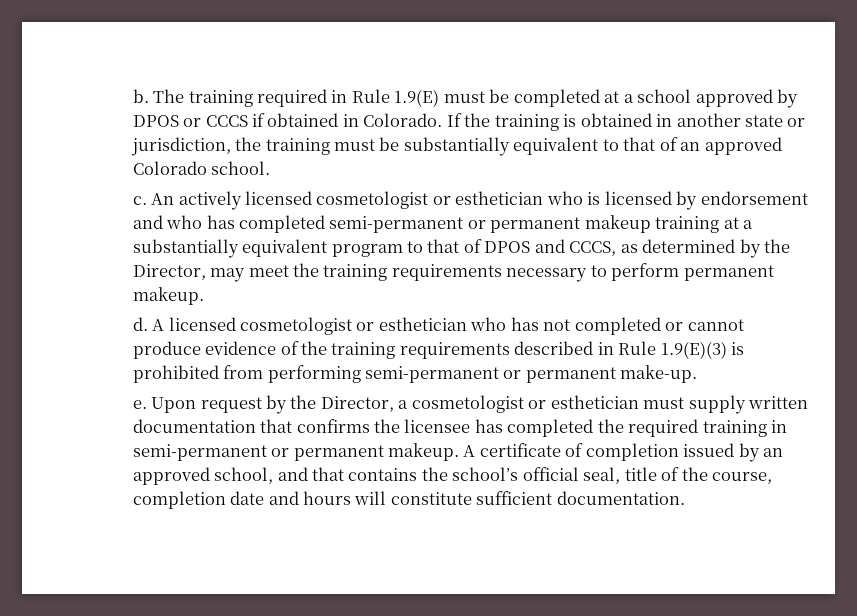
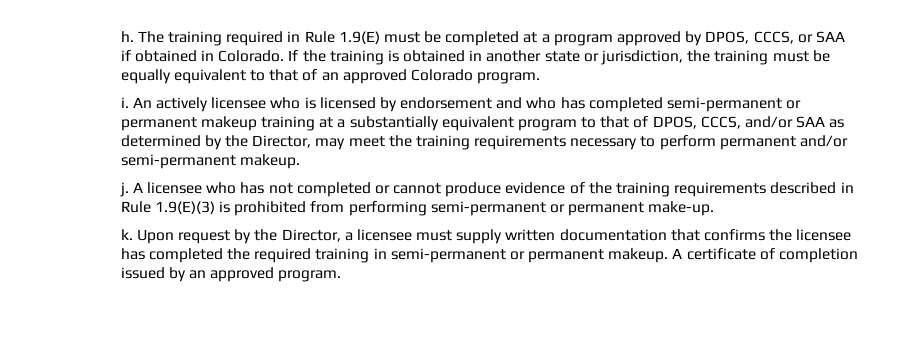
- b.
+ h.
- The training required in Rule 1.9(E) must be completed at a school approved by DPOS or CCCS if obtained in Colorado.
+ The training required in Rule 1.9(E) must be completed at a program approved by DPOS, CCCS, or SAA if obtained in Colorado.
- If the training is obtained in another state or jurisdiction, the training must be substantially equivalent to that of an approved Colorado school.
- c. An actively licensed cosmetologist or esthetician who is licensed by endorsement and who has completed semi-permanent or permanent makeup training at a substantially equivalent program to that of DPOS and CCCS, as determined by the Director, may meet the training requirements necessary to perform permanent makeup.
+ If the training is obtained in another state or jurisdiction, the training must be equally equivalent to that of an approved Colorado program.
+ i. An actively licensee who is licensed by endorsement and who has completed semi-permanent or permanent makeup training at a substantially equivalent program to that of DPOS, CCCS, and/or SAA as determined by the Director, may meet the training requirements necessary to perform permanent and/or semi-permanent makeup.
- d. A licensed cosmetologist or esthetician who has not completed or cannot produce evidence of the training requirements described in Rule 1.9(E)(3) is prohibited from performing semi-permanent or permanent make-up.
+ j. A licensee who has not completed or cannot produce evidence of the training requirements described in Rule 1.9(E)(3) is prohibited from performing semi-permanent or permanent make-up.
- e.
+ k.
- Upon request by the Director, a cosmetologist or esthetician must supply written documentation that confirms the licensee has completed the required training in semi-permanent or permanent makeup.
+ Upon request by the Director, a licensee must supply written documentation that confirms the licensee has completed the required training in semi-permanent or permanent makeup.
- A certificate of completion issued by an approved school, and that contains the school’s official seal, title of the course, completion date and hours will constitute sufficient documentation.
+ A certificate of completion issued by an approved program.

